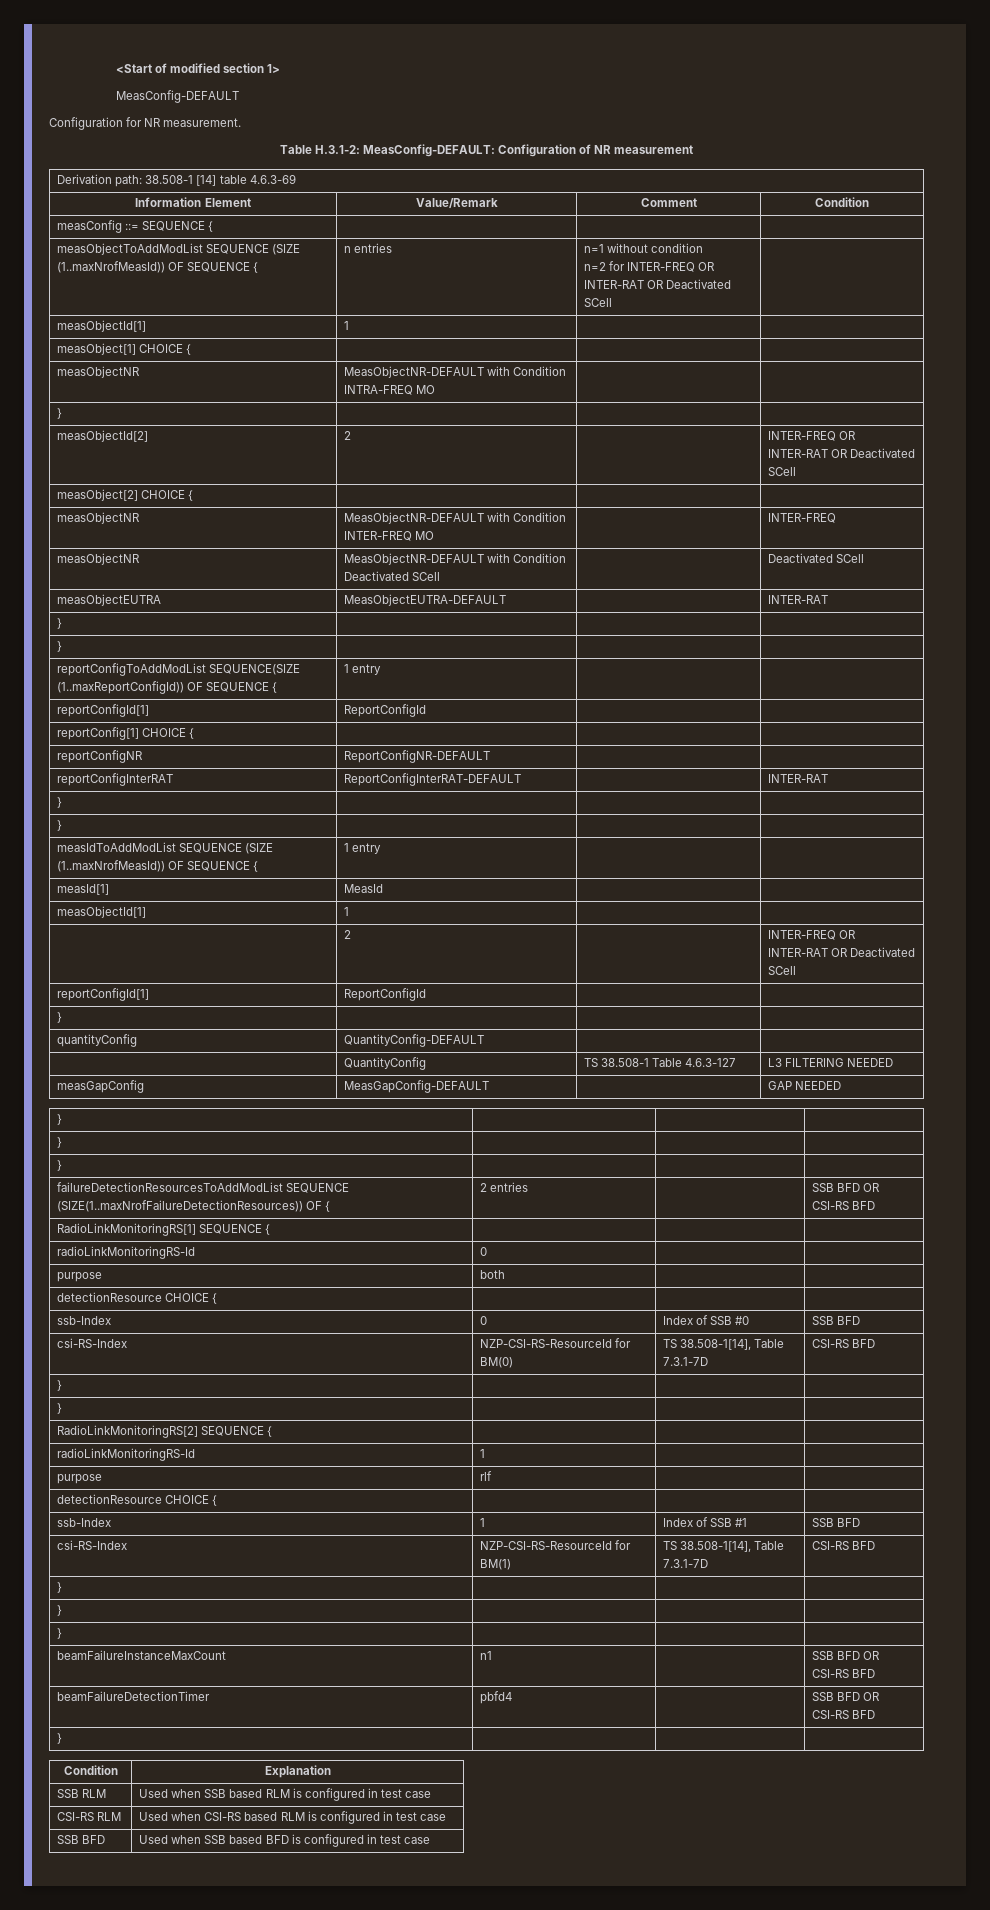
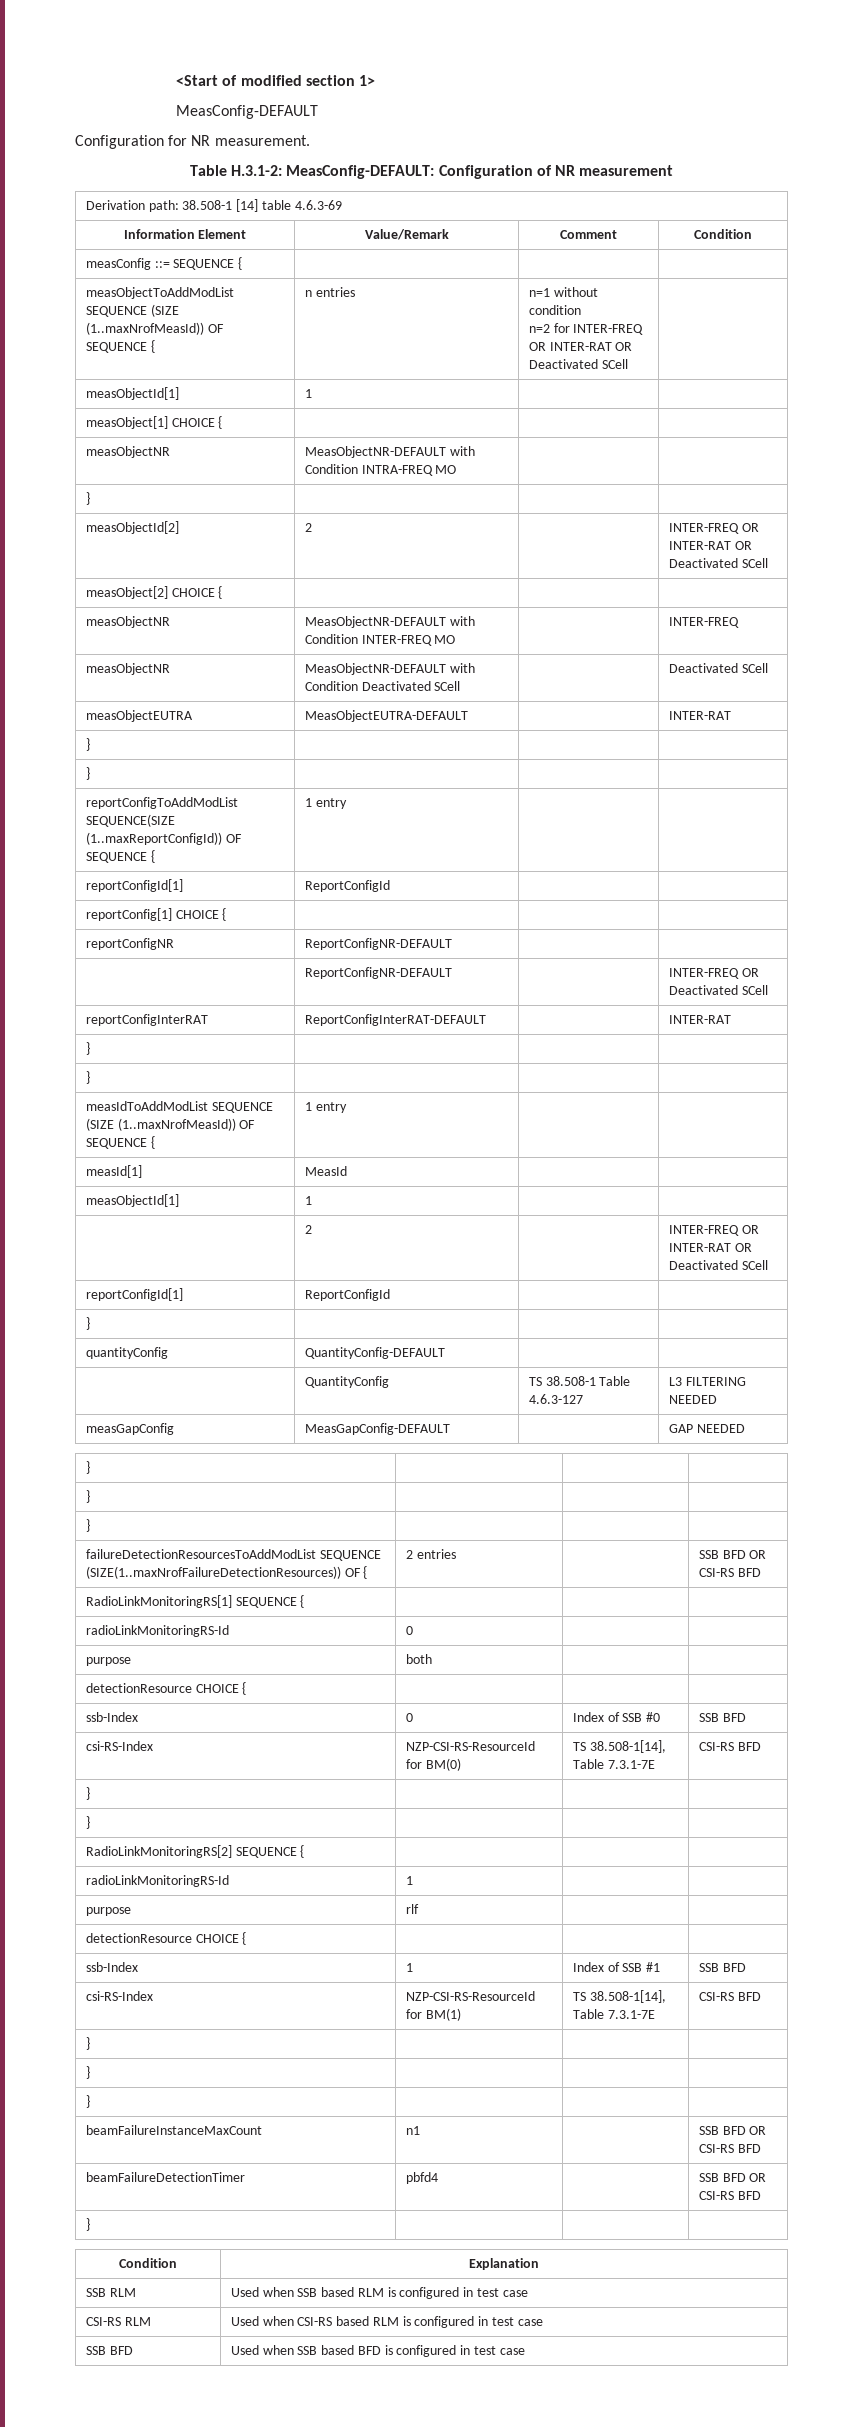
+ | ReportConfigNR-DEFAULT | | INTER-FREQ OR Deactivated SCell
- csi-RS-Index | NZP-CSI-RS-ResourceId for BM(0) | TS 38.508-1[14], Table 7.3.1-7D | CSI-RS BFD
+ csi-RS-Index | NZP-CSI-RS-ResourceId for BM(0) | TS 38.508-1[14], Table 7.3.1-7E | CSI-RS BFD
- csi-RS-Index | NZP-CSI-RS-ResourceId for BM(1) | TS 38.508-1[14], Table 7.3.1-7D | CSI-RS BFD
+ csi-RS-Index | NZP-CSI-RS-ResourceId for BM(1) | TS 38.508-1[14], Table 7.3.1-7E | CSI-RS BFD

